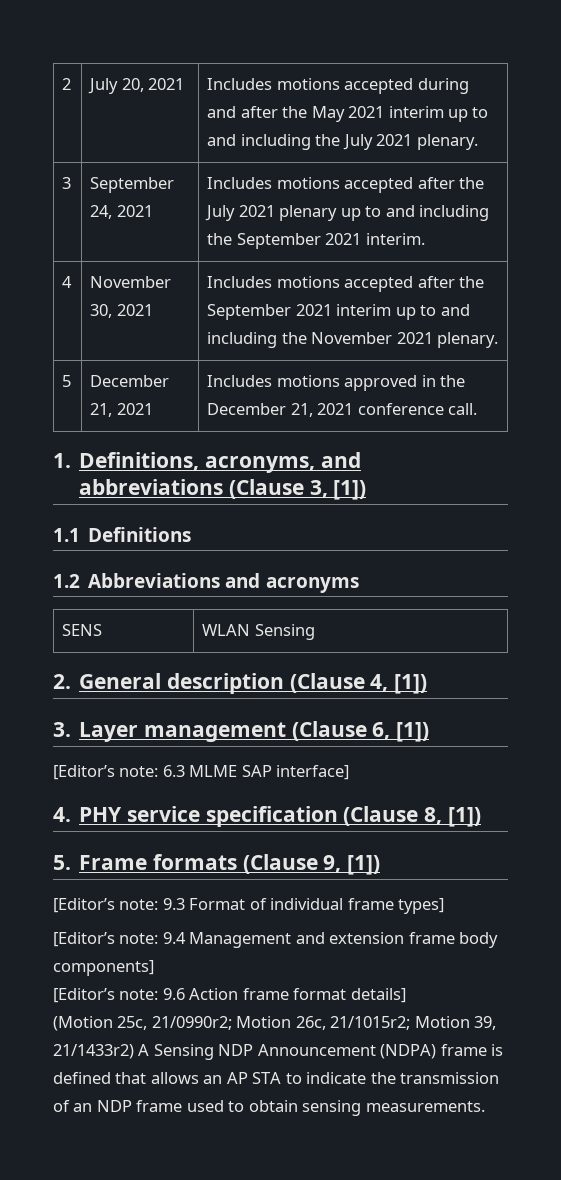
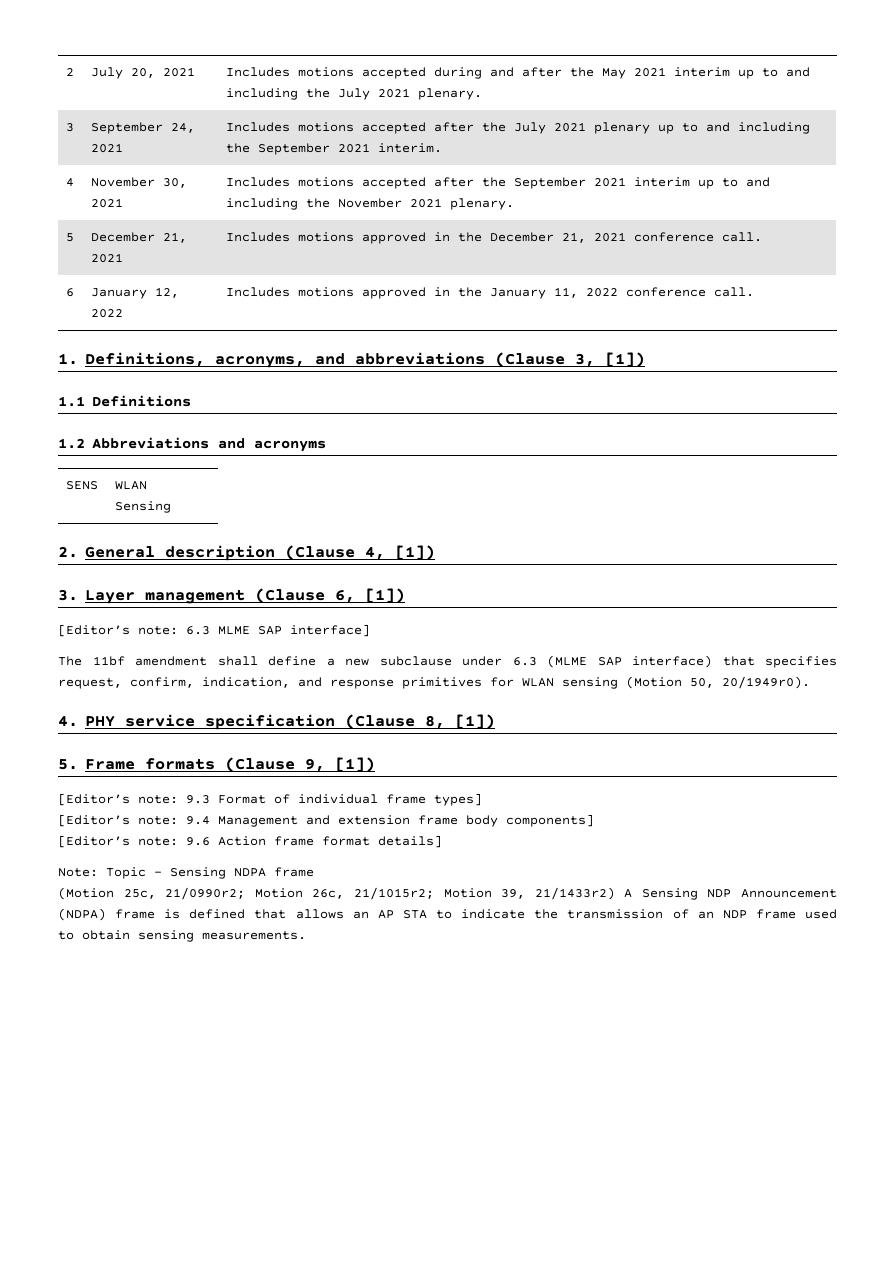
+ 6 | January 12, 2022 | Includes motions approved in the January 11, 2022 conference call.
+ The 11bf amendment shall define a new subclause under 6.3 (MLME SAP interface) that specifies request, confirm, indication, and response primitives for WLAN sensing (Motion 50, 20/1949r0).
+ Note: Topic – Sensing NDPA frame

